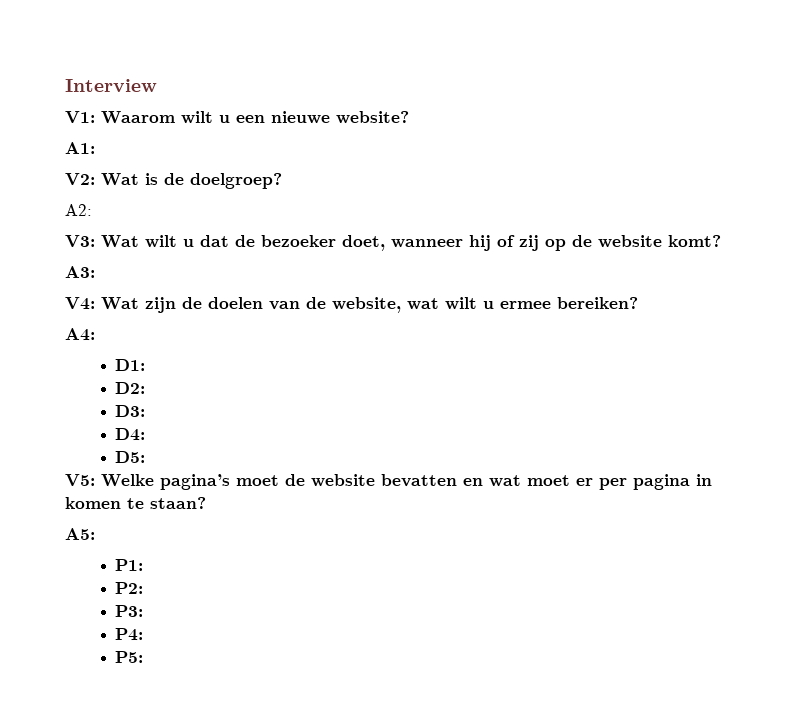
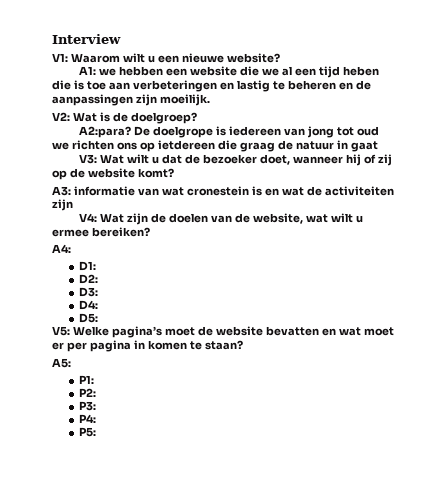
- A1:
+ A1: we hebben een website die we al een tijd heben die is toe aan verbeteringen en lastig te beheren en de aanpassingen zijn moeilijk.
- A2:
+ A2:para? De doelgrope is iedereen van jong tot oud we richten ons op ietdereen die graag de natuur in gaat
- A3:
+ A3: informatie van wat cronestein is en wat de activiteiten zijn

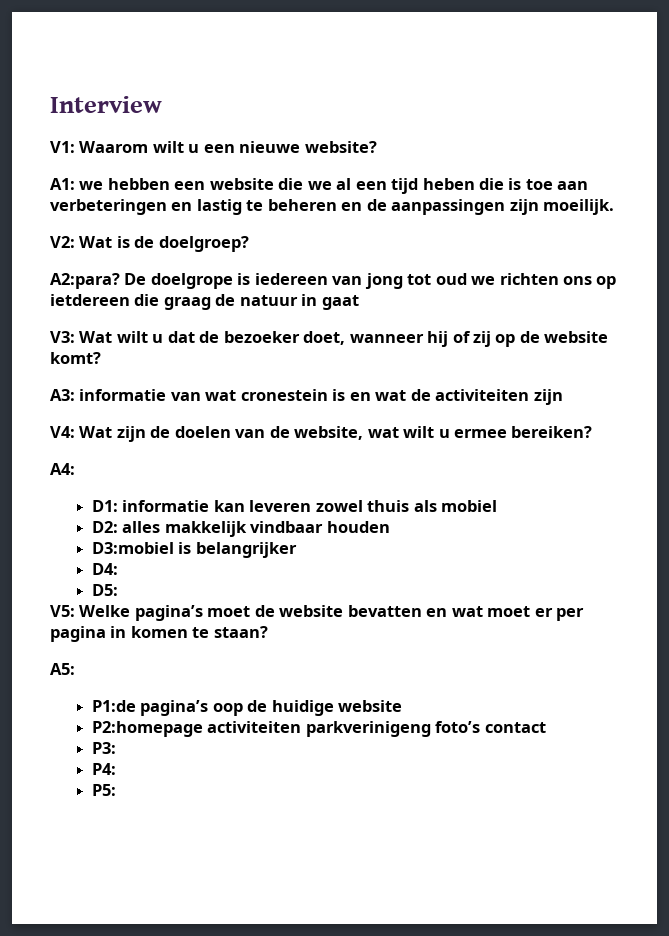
- D1:
- D2:
- D3:
+ D1: informatie kan leveren zowel thuis als mobiel
+ D2: alles makkelijk vindbaar houden
+ D3:mobiel is belangrijker
- P1:
- P2:
+ P1:de pagina’s oop de huidige website
+ P2:homepage activiteiten parkverinigeng foto’s contact

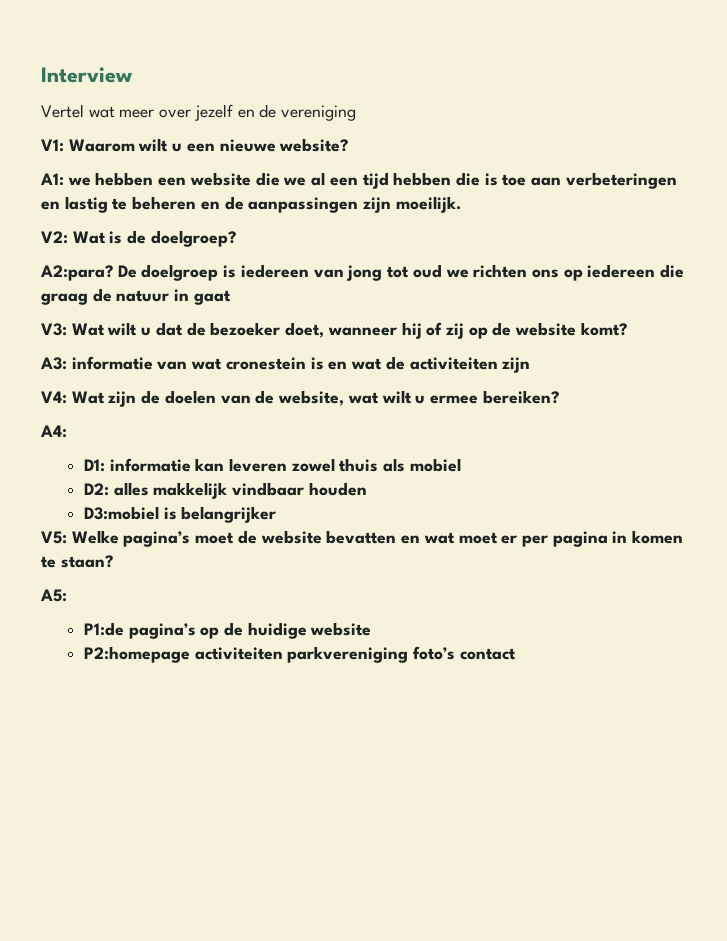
+ Vertel wat meer over jezelf en de vereniging
- A1: we hebben een website die we al een tijd heben die is toe aan verbeteringen en lastig te beheren en de aanpassingen zijn moeilijk.
+ A1: we hebben een website die we al een tijd hebben die is toe aan verbeteringen en lastig te beheren en de aanpassingen zijn moeilijk.
- De doelgrope is iedereen van jong tot oud we richten ons op ietdereen die graag de natuur in gaat
+ De doelgroep is iedereen van jong tot oud we richten ons op iedereen die graag de natuur in gaat
- D4:
- D5:
- P1:de pagina’s oop de huidige website
+ P1:de pagina’s op de huidige website
- P2:homepage activiteiten parkverinigeng foto’s contact
+ P2:homepage activiteiten parkvereniging foto’s contact
- P3:
- P4:
- P5:

